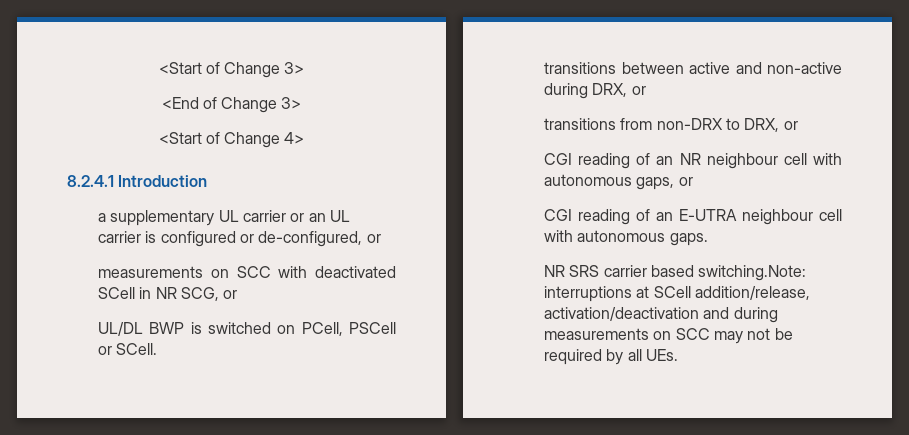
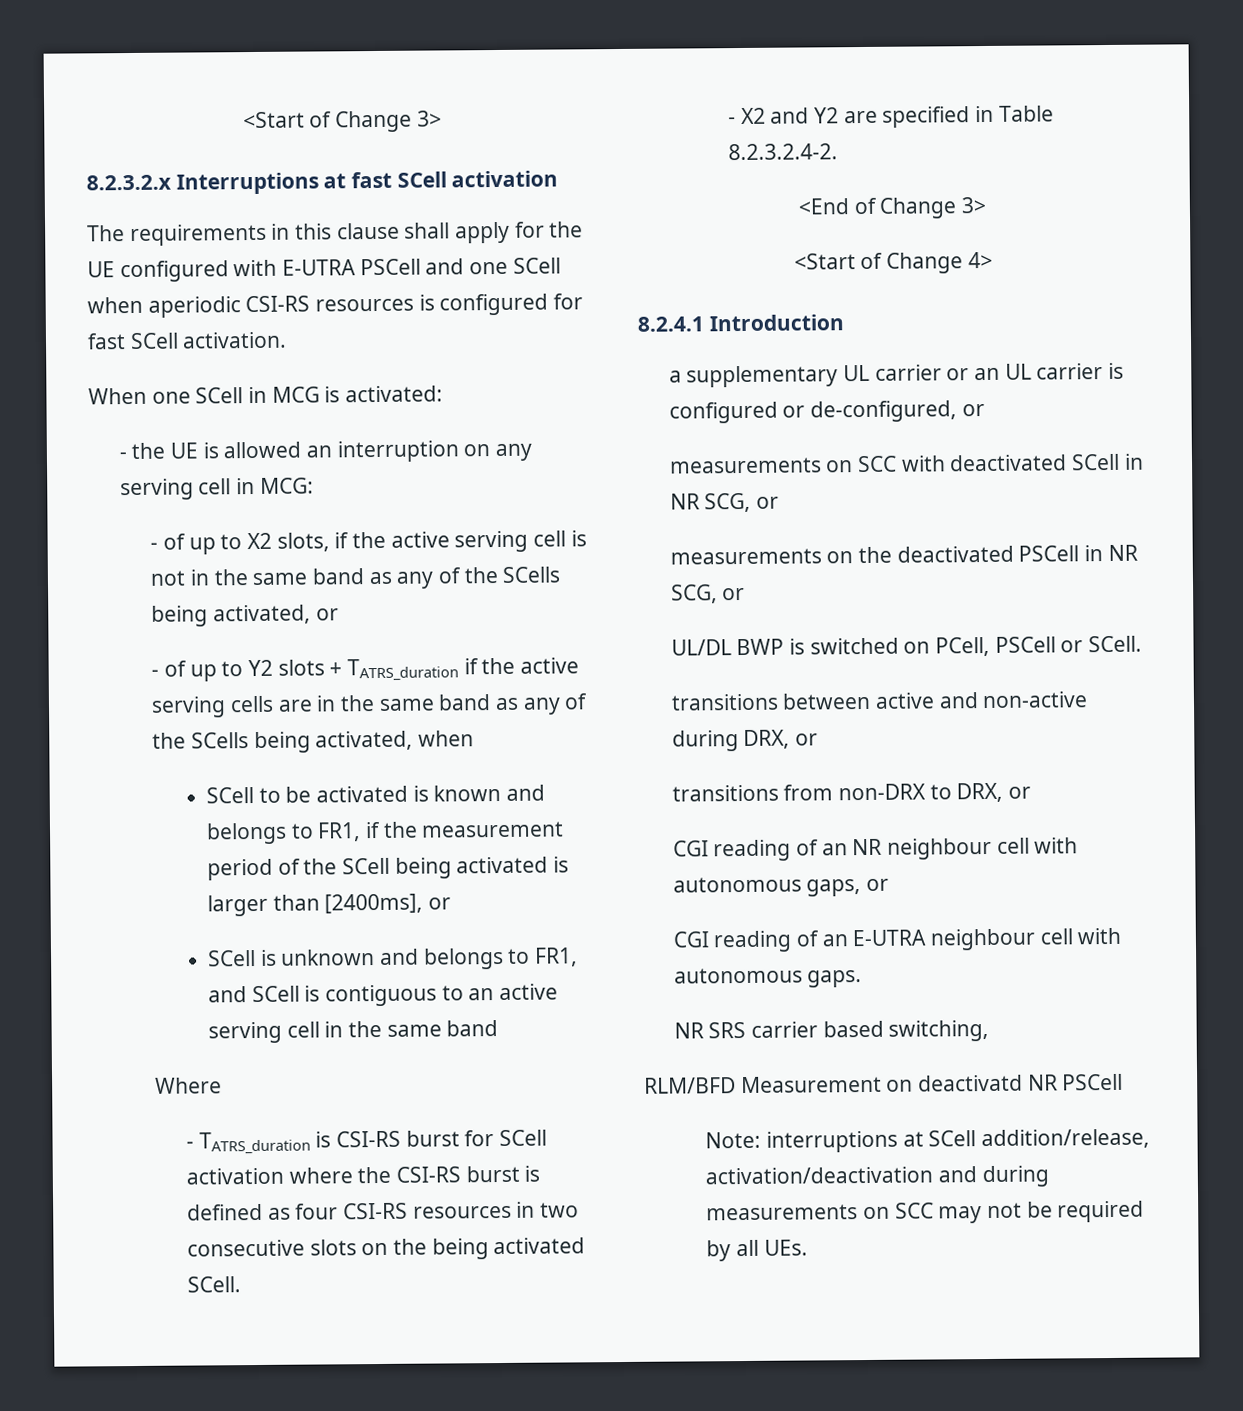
+ 8.2.3.2.x Interruptions at fast SCell activation
+ The requirements in this clause shall apply for the UE configured with E-UTRA PSCell and one SCell when aperiodic CSI-RS resources is configured for fast SCell activation.
+ When one SCell in MCG is activated:
+ - the UE is allowed an interruption on any serving cell in MCG:
+ - of up to X2 slots, if the active serving cell is not in the same band as any of the SCells being activated, or
+ - of up to Y2 slots + TATRS_duration if the active serving cells are in the same band as any of the SCells being activated, when
+ SCell to be activated is known and belongs to FR1, if the measurement period of the SCell being activated is larger than [2400ms], or
+ SCell is unknown and belongs to FR1, and SCell is contiguous to an active serving cell in the same band
+ Where
+ - TATRS_duration is CSI-RS burst for SCell activation where the CSI-RS burst is defined as four CSI-RS resources in two consecutive slots on the being activated SCell.
+ - X2 and Y2 are specified in Table 8.2.3.2.4-2.
+ measurements on the deactivated PSCell in NR SCG, or
- NR SRS carrier based switching.Note: interruptions at SCell addition/release, activation/deactivation and during measurements on SCC may not be required by all UEs.
+ NR SRS carrier based switching,
+ RLM/BFD Measurement on deactivatd NR PSCell
+ Note: interruptions at SCell addition/release, activation/deactivation and during measurements on SCC may not be required by all UEs.

